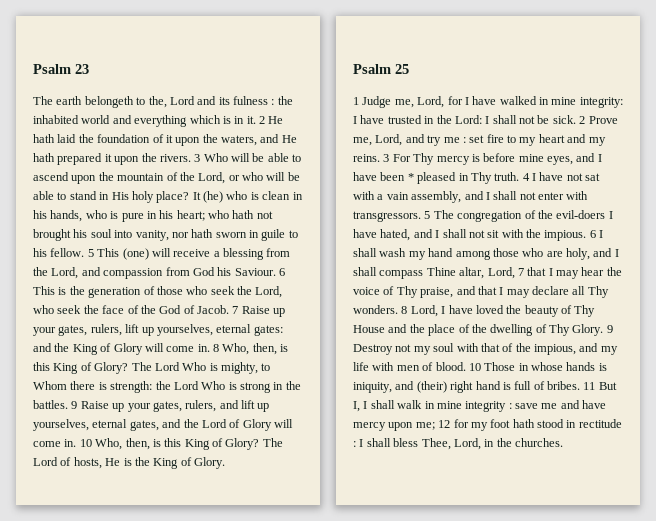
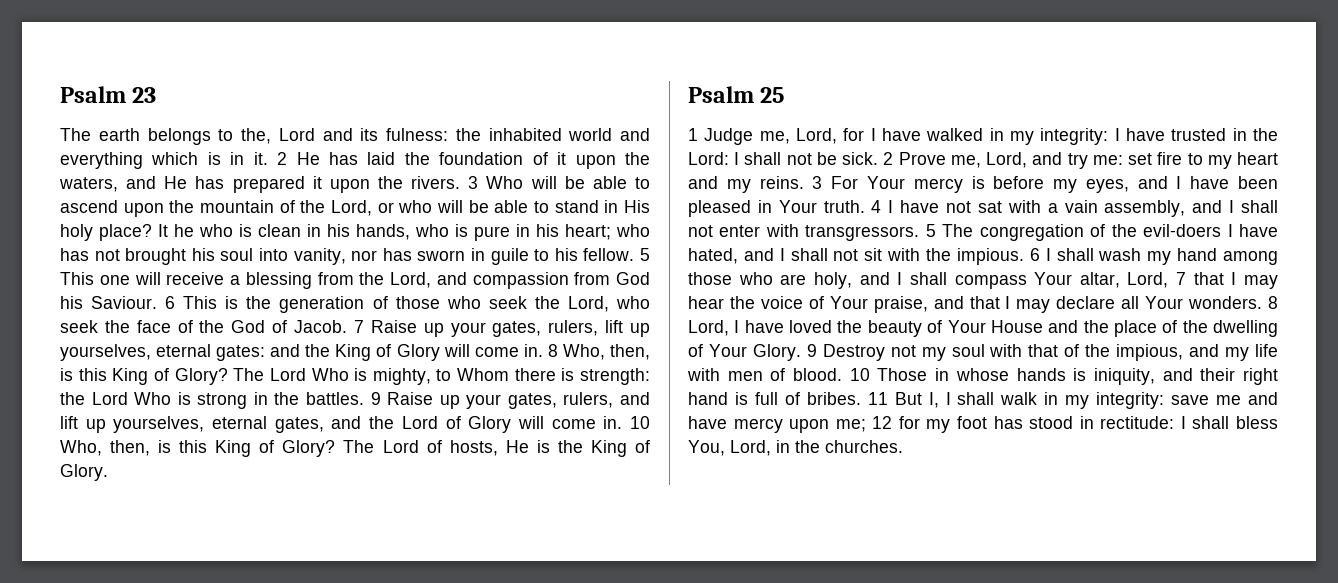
- The earth belongeth to the, Lord and its fulness : the inhabited world and everything which is in it.
+ The earth belongs to the, Lord and its fulness: the inhabited world and everything which is in it.
- 2 He hath laid the foundation of it upon the waters, and He hath prepared it upon the rivers.
+ 2 He has laid the foundation of it upon the waters, and He has prepared it upon the rivers.
- It (he) who is clean in his hands, who is pure in his heart; who hath not brought his soul into vanity, nor hath sworn in guile to his fellow.
+ It he who is clean in his hands, who is pure in his heart; who has not brought his soul into vanity, nor has sworn in guile to his fellow.
- 5 This (one) will receive a blessing from the Lord, and compassion from God his Saviour.
+ 5 This one will receive a blessing from the Lord, and compassion from God his Saviour.
- 1 Judge me, Lord, for I have walked in mine integrity: I have trusted in the Lord: I shall not be sick.
+ 1 Judge me, Lord, for I have walked in my integrity: I have trusted in the Lord: I shall not be sick.
- 2 Prove me, Lord, and try me : set fire to my heart and my reins.
+ 2 Prove me, Lord, and try me: set fire to my heart and my reins.
- 3 For Thy mercy is before mine eyes, and I have been * pleased in Thy truth.
+ 3 For Your mercy is before my eyes, and I have been pleased in Your truth.
- 6 I shall wash my hand among those who are holy, and I shall compass Thine altar, Lord, 7 that I may hear the voice of Thy praise, and that I may declare all Thy wonders.
+ 6 I shall wash my hand among those who are holy, and I shall compass Your altar, Lord, 7 that I may hear the voice of Your praise, and that I may declare all Your wonders.
- 8 Lord, I have loved the beauty of Thy House and the place of the dwelling of Thy Glory.
+ 8 Lord, I have loved the beauty of Your House and the place of the dwelling of Your Glory.
- 10 Those in whose hands is iniquity, and (their) right hand is full of bribes.
+ 10 Those in whose hands is iniquity, and their right hand is full of bribes.
- 11 But I, I shall walk in mine integrity : save me and have mercy upon me; 12 for my foot hath stood in rectitude : I shall bless Thee, Lord, in the churches.
+ 11 But I, I shall walk in my integrity: save me and have mercy upon me; 12 for my foot has stood in rectitude: I shall bless You, Lord, in the churches.

